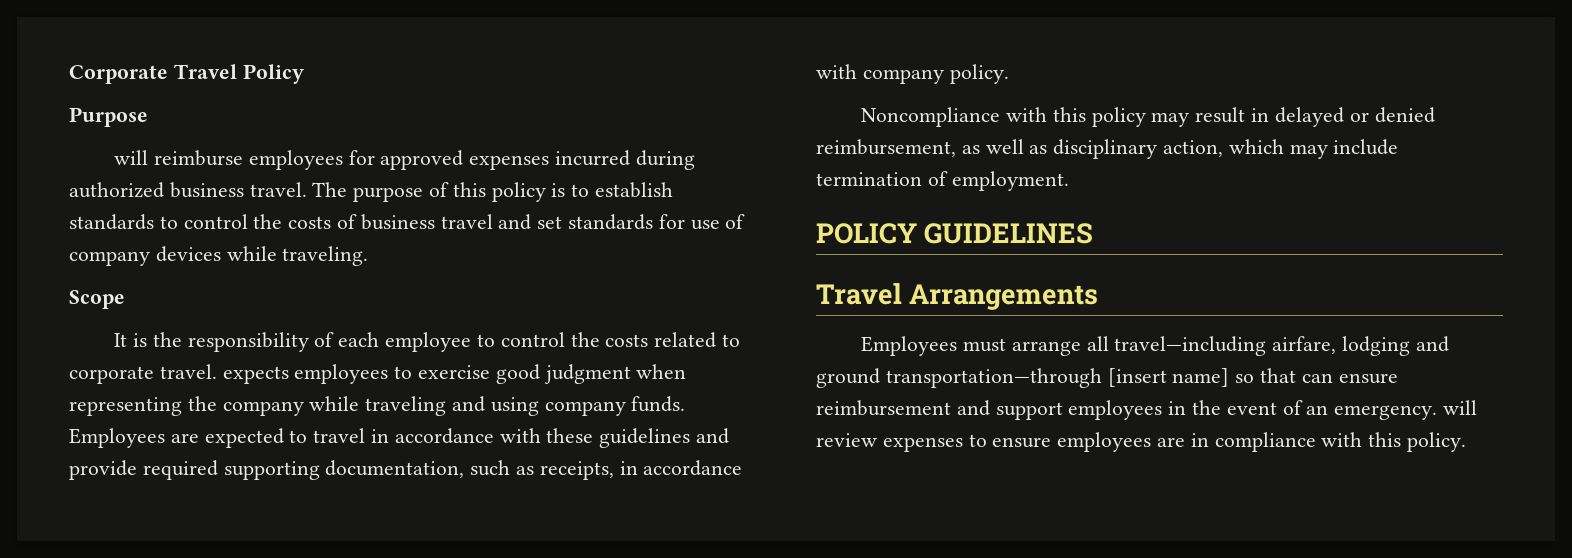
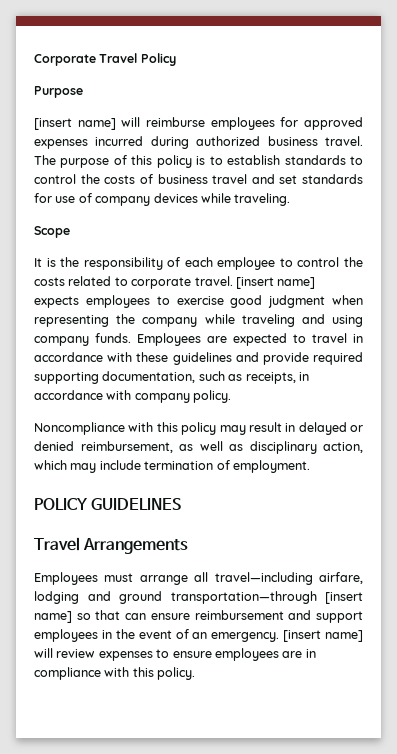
- will reimburse employees for approved expenses incurred during authorized business travel.
+ [insert name] will reimburse employees for approved expenses incurred during authorized business travel.
- It is the responsibility of each employee to control the costs related to corporate travel. expects employees to exercise good judgment when representing the company while traveling and using company funds.
+ It is the responsibility of each employee to control the costs related to corporate travel. [insert name] expects employees to exercise good judgment when representing the company while traveling and using company funds.
- Employees must arrange all travel—including airfare, lodging and ground transportation—through [insert name] so that can ensure reimbursement and support employees in the event of an emergency. will review expenses to ensure employees are in compliance with this policy.
+ Employees must arrange all travel—including airfare, lodging and ground transportation—through [insert name] so that can ensure reimbursement and support employees in the event of an emergency. [insert name] will review expenses to ensure employees are in compliance with this policy.

